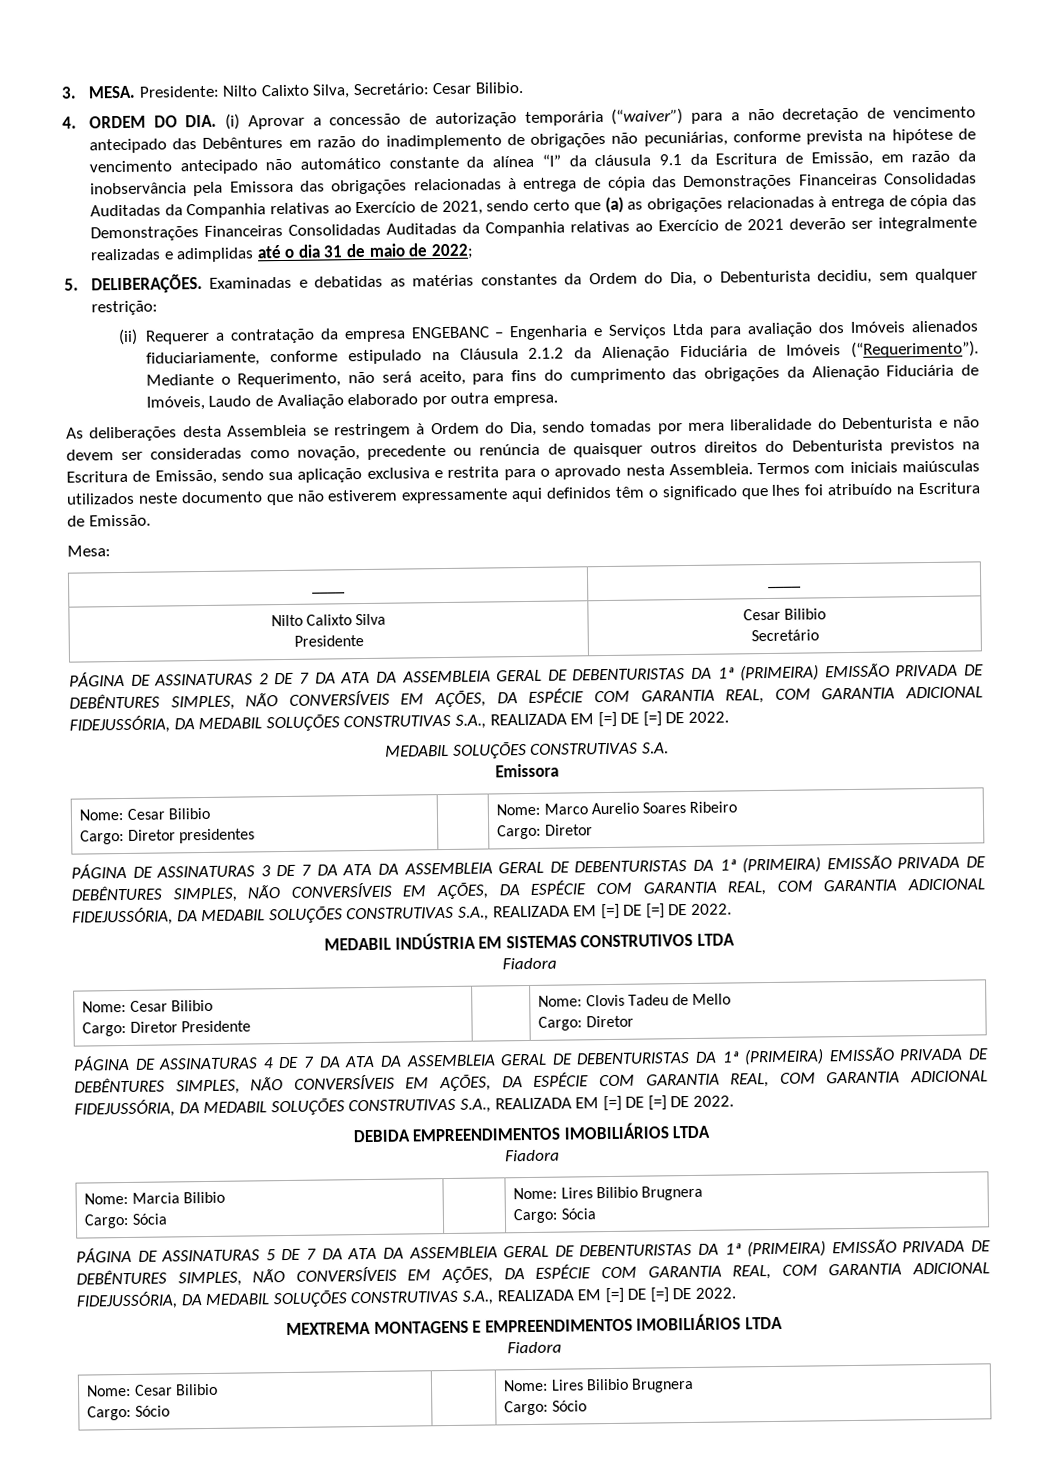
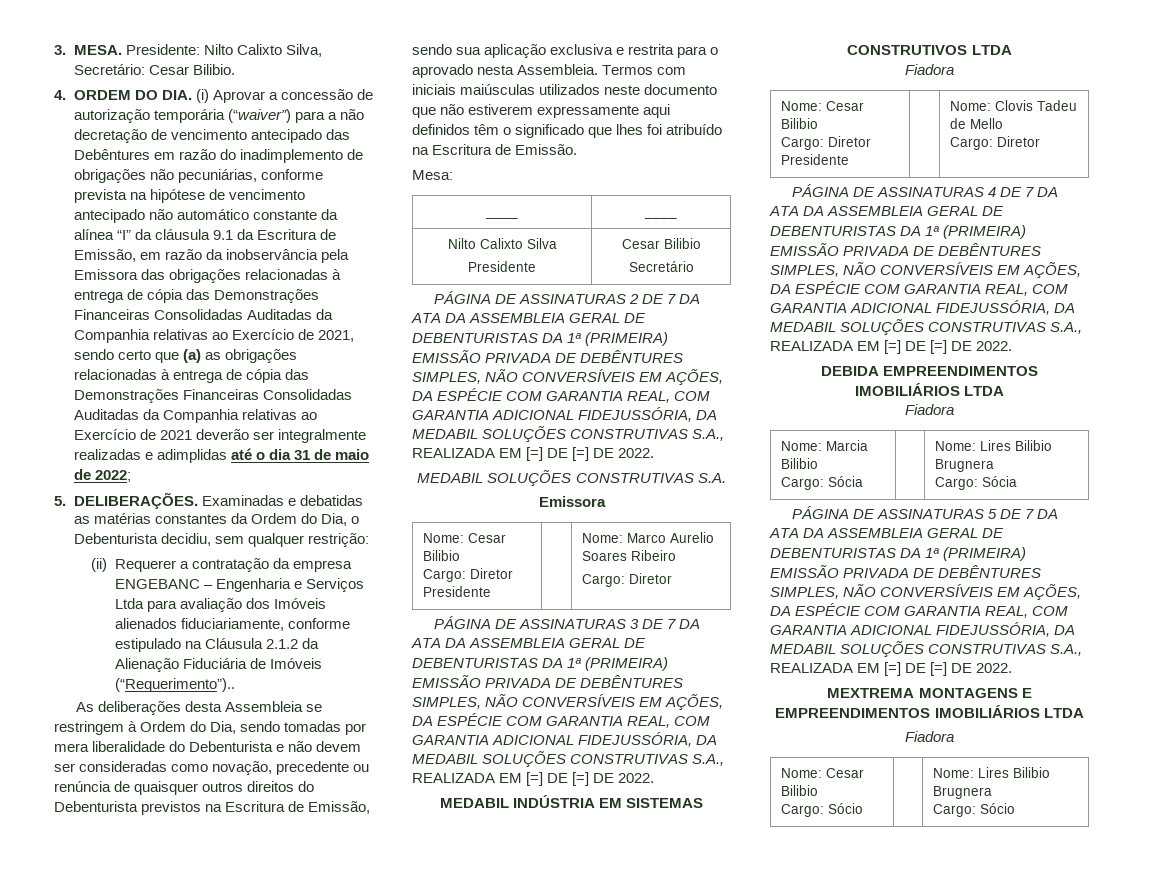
- (ii) Requerer a contratação da empresa ENGEBANC – Engenharia e Serviços Ltda para avaliação dos Imóveis alienados fiduciariamente, conforme estipulado na Cláusula 2.1.2 da Alienação Fiduciária de Imóveis (“Requerimento”). Mediante o Requerimento, não será aceito, para fins do cumprimento das obrigações da Alienação Fiduciária de Imóveis, Laudo de Avaliação elaborado por outra empresa.
+ (ii) Requerer a contratação da empresa ENGEBANC – Engenharia e Serviços Ltda para avaliação dos Imóveis alienados fiduciariamente, conforme estipulado na Cláusula 2.1.2 da Alienação Fiduciária de Imóveis (“Requerimento”)..
  MEDABIL SOLUÇÕES CONSTRUTIVAS S.A.
  Emissora
  Nome: Cesar Bilibio
- Cargo: Diretor presidentes | | Nome: Marco Aurelio Soares Ribeiro
+ Cargo: Diretor Presidente | | Nome: Marco Aurelio Soares Ribeiro

